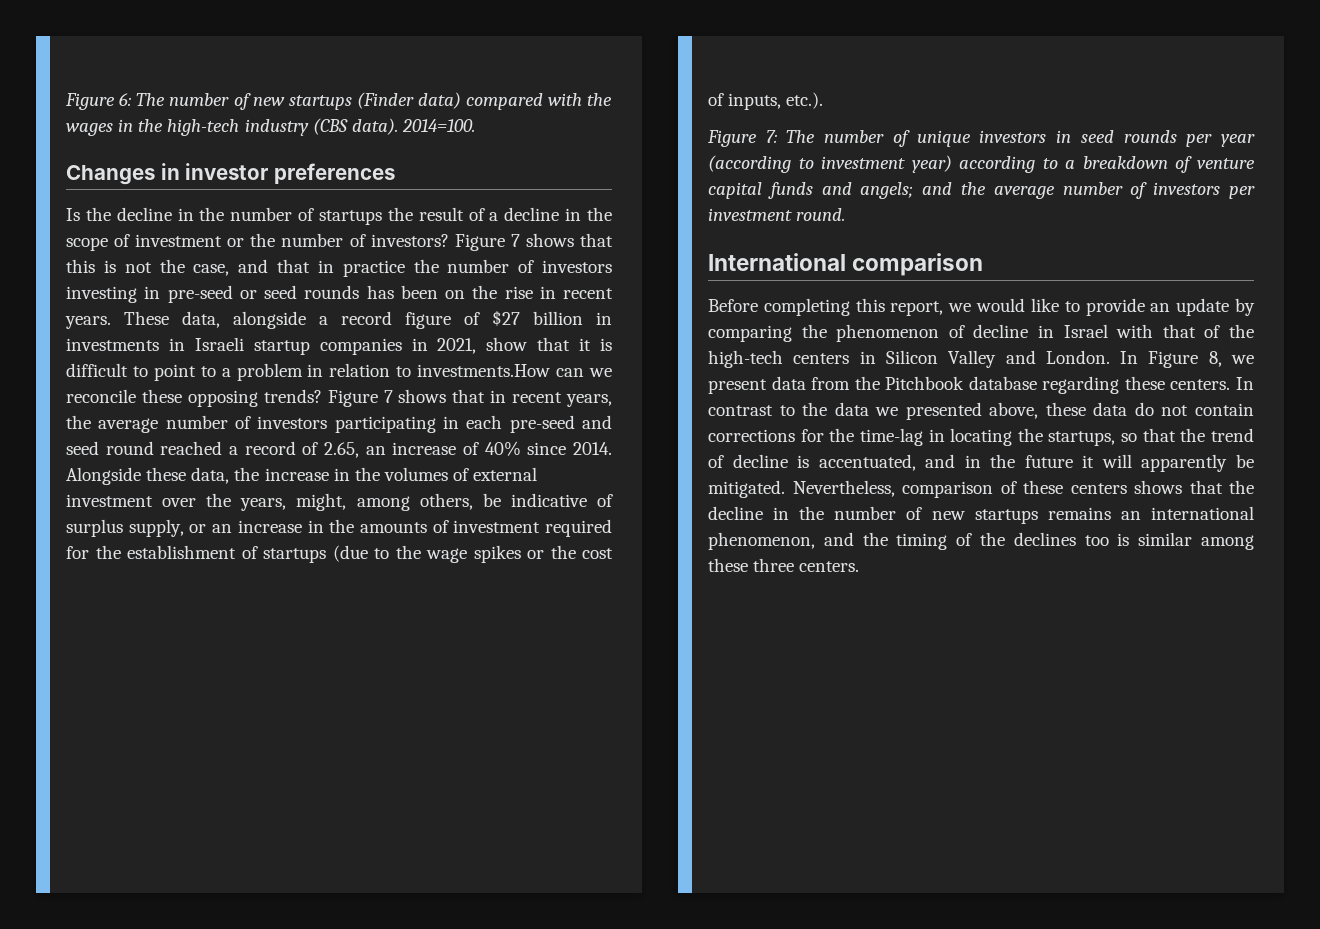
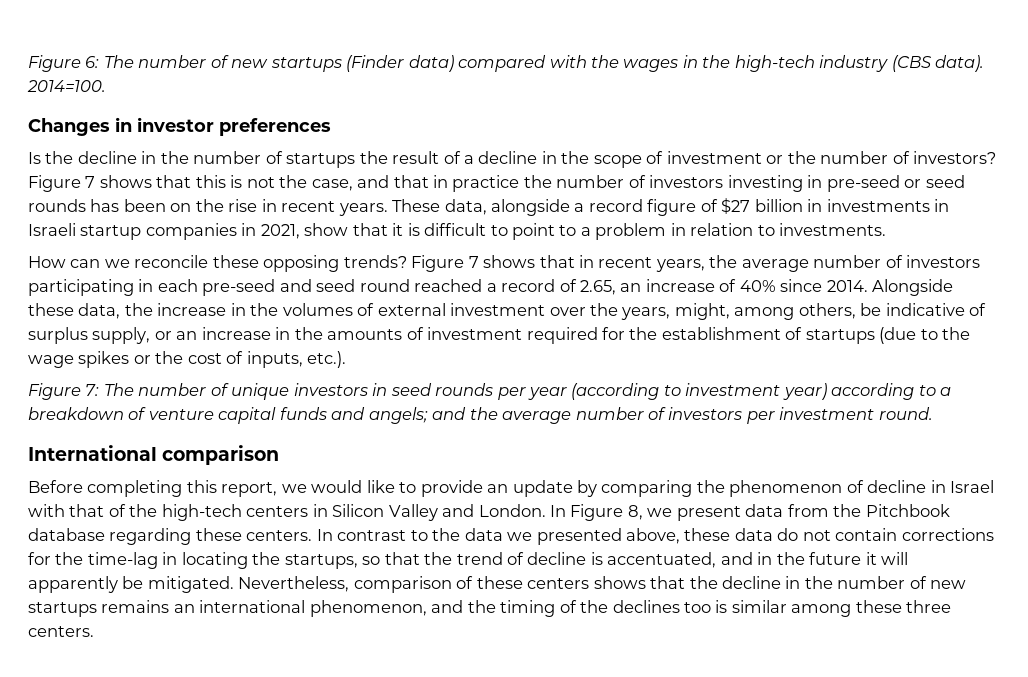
- These data, alongside a record figure of $27 billion in investments in Israeli startup companies in 2021, show that it is difficult to point to a problem in relation to investments.How can we reconcile these opposing trends?
+ These data, alongside a record figure of $27 billion in investments in Israeli startup companies in 2021, show that it is difficult to point to a problem in relation to investments.
+ How can we reconcile these opposing trends?

